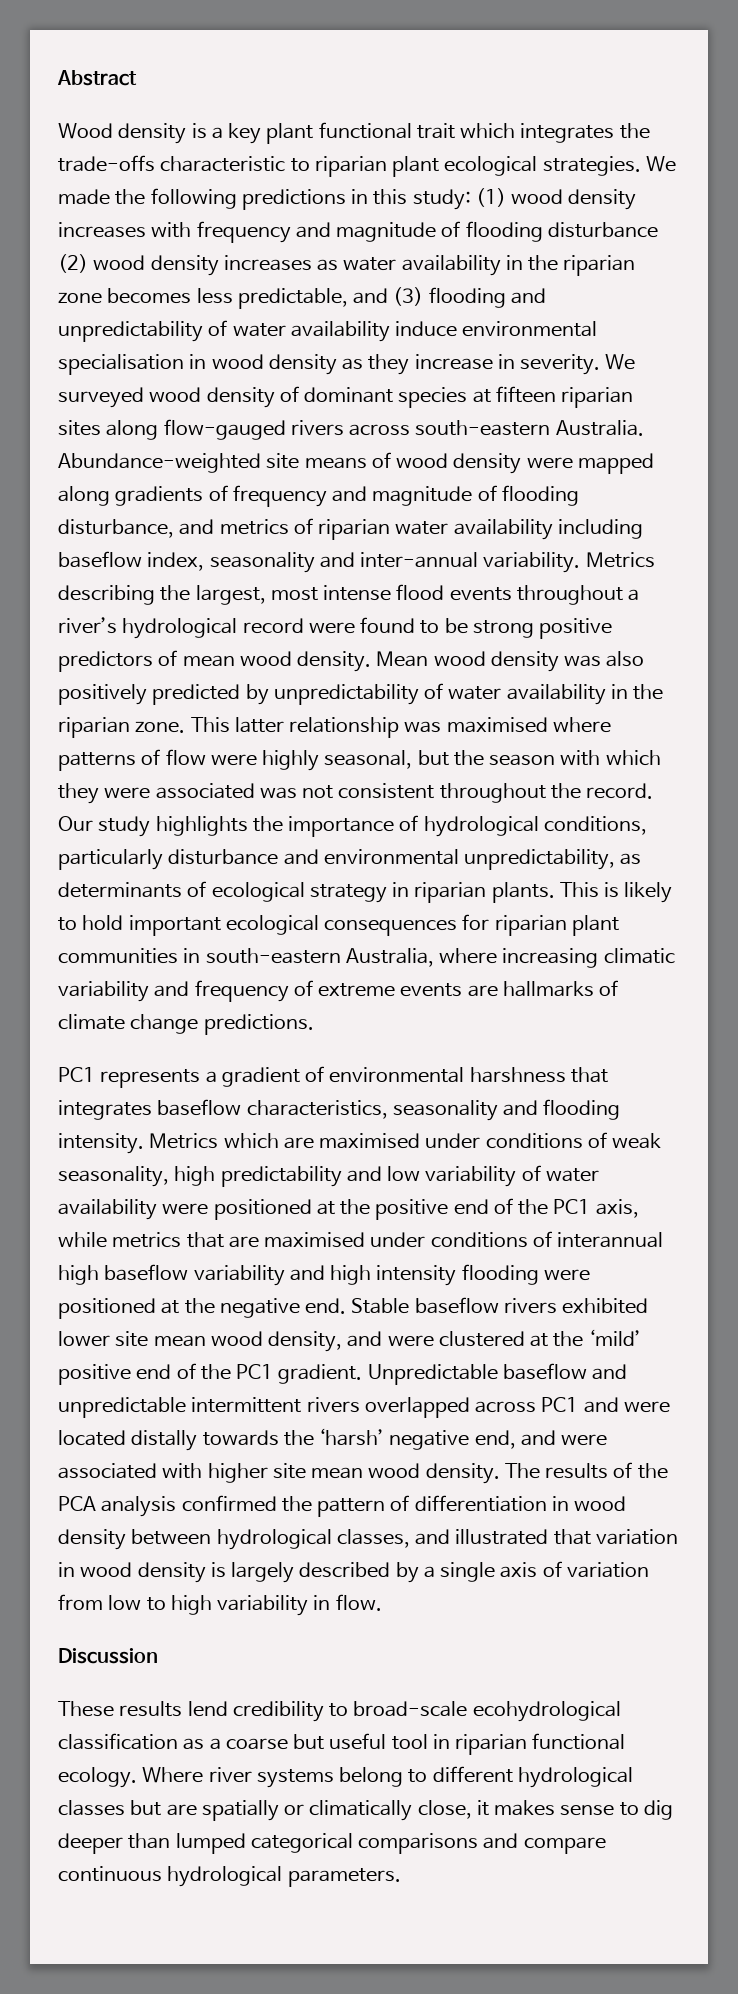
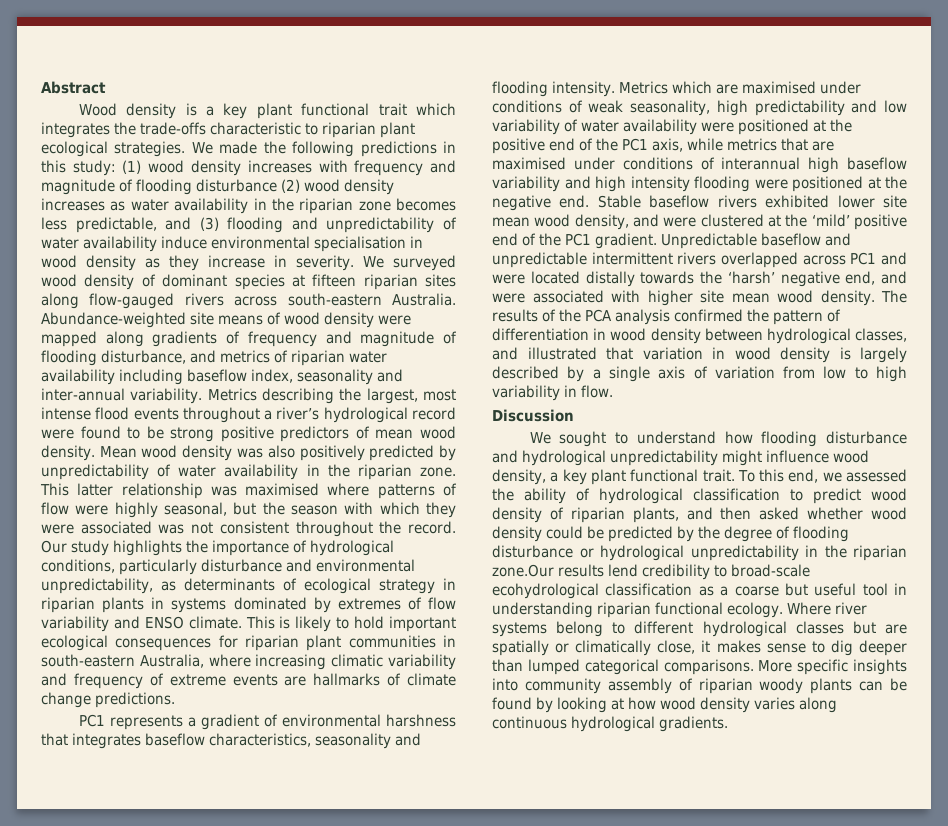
- Our study highlights the importance of hydrological conditions, particularly disturbance and environmental unpredictability, as determinants of ecological strategy in riparian plants.
+ Our study highlights the importance of hydrological conditions, particularly disturbance and environmental unpredictability, as determinants of ecological strategy in riparian plants in systems dominated by extremes of flow variability and ENSO climate.
- These results lend credibility to broad-scale ecohydrological classification as a coarse but useful tool in riparian functional ecology.
+ We sought to understand how flooding disturbance and hydrological unpredictability might influence wood density, a key plant functional trait. To this end, we assessed the ability of hydrological classification to predict wood density of riparian plants, and then asked whether wood density could be predicted by the degree of flooding disturbance or hydrological unpredictability in the riparian zone.Our results lend credibility to broad-scale ecohydrological classification as a coarse but useful tool in understanding riparian functional ecology.
- Where river systems belong to different hydrological classes but are spatially or climatically close, it makes sense to dig deeper than lumped categorical comparisons and compare continuous hydrological parameters.
+ Where river systems belong to different hydrological classes but are spatially or climatically close, it makes sense to dig deeper than lumped categorical comparisons. More specific insights into community assembly of riparian woody plants can be found by looking at how wood density varies along continuous hydrological gradients.

